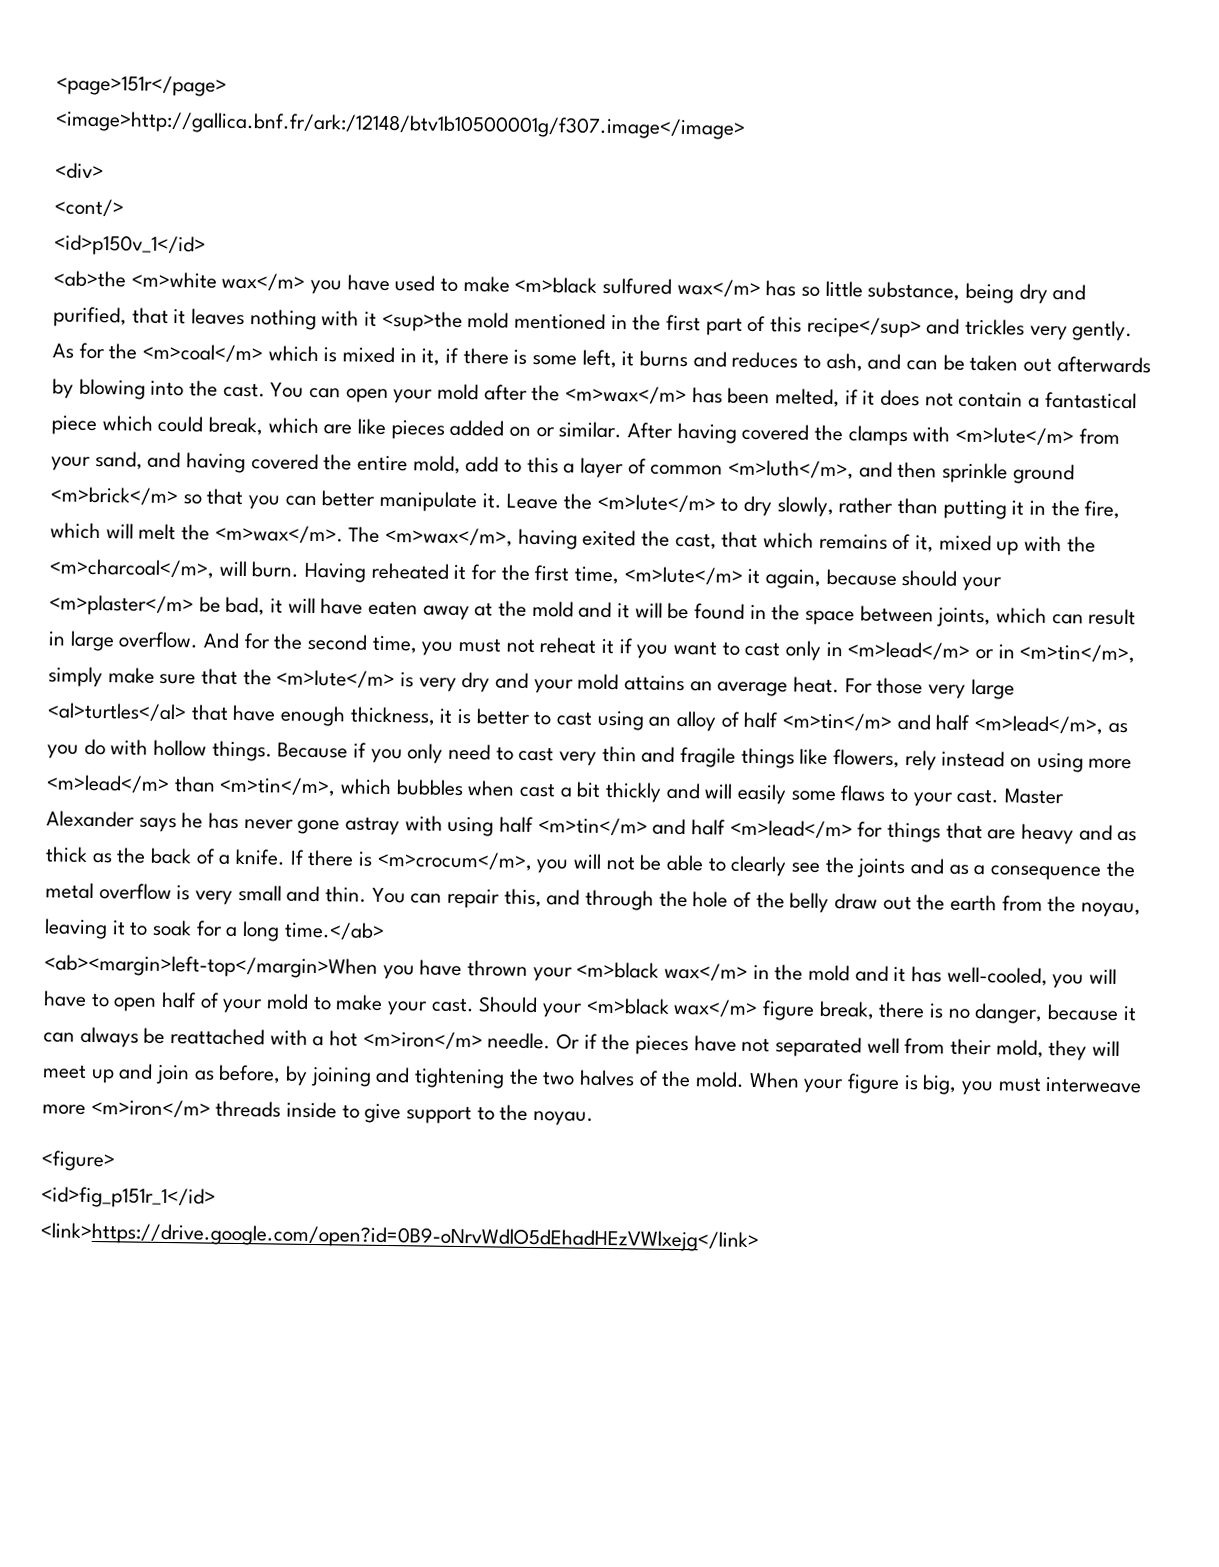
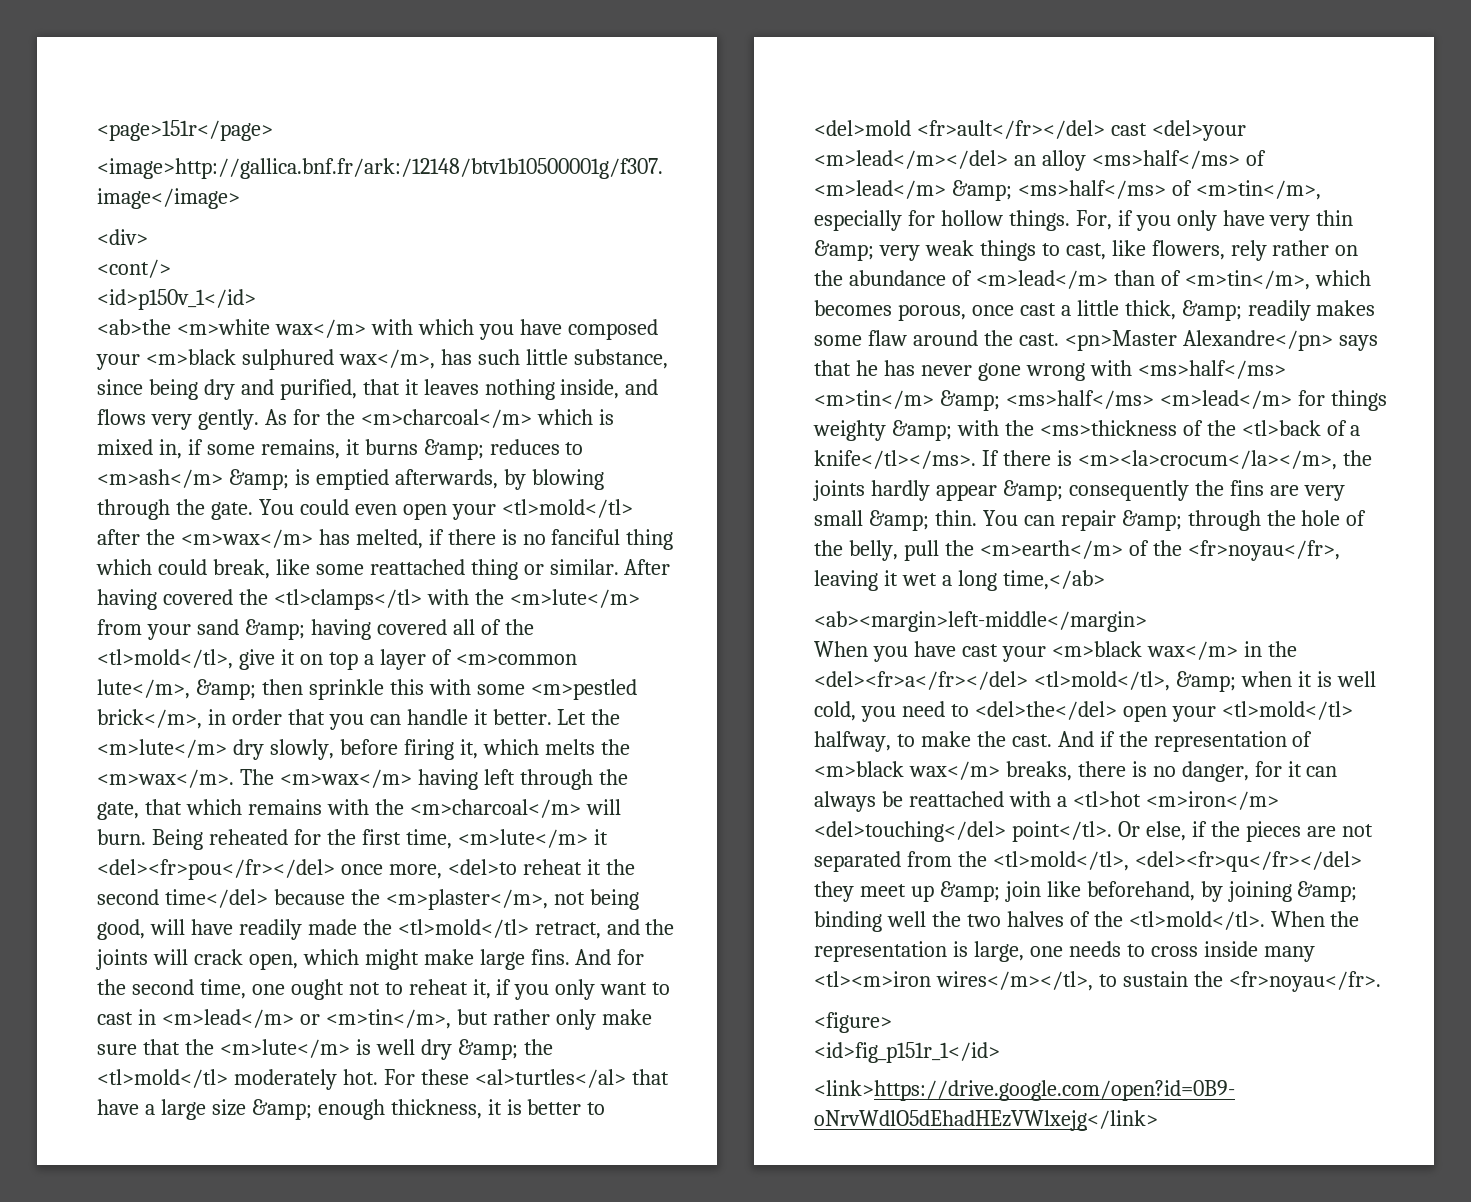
- <ab>the <m>white wax</m> you have used to make <m>black sulfured wax</m> has so little substance, being dry and purified, that it leaves nothing with it <sup>the mold mentioned in the first part of this recipe</sup> and trickles very gently.
+ <ab>the <m>white wax</m> with which you have composed your <m>black sulphured wax</m>, has such little substance, since being dry and purified, that it leaves nothing inside, and flows very gently.
- As for the <m>coal</m> which is mixed in it, if there is some left, it burns and reduces to ash, and can be taken out afterwards by blowing into the cast. You can open your mold after the <m>wax</m> has been melted, if it does not contain a fantastical piece which could break, which are like pieces added on or similar.
+ As for the <m>charcoal</m> which is mixed in, if some remains, it burns &amp; reduces to <m>ash</m> &amp; is emptied afterwards, by blowing through the gate. You could even open your <tl>mold</tl> after the <m>wax</m> has melted, if there is no fanciful thing which could break, like some reattached thing or similar.
- After having covered the clamps with <m>lute</m> from your sand, and having covered the entire mold, add to this a layer of common <m>luth</m>, and then sprinkle ground <m>brick</m> so that you can better manipulate it. Leave the <m>lute</m> to dry slowly, rather than putting it in the fire, which will melt the <m>wax</m>. The <m>wax</m>, having exited the cast, that which remains of it, mixed up with the <m>charcoal</m>, will burn.
+ After having covered the <tl>clamps</tl> with the <m>lute</m> from your sand &amp; having covered all of the <tl>mold</tl>, give it on top a layer of <m>common lute</m>, &amp; then sprinkle this with some <m>pestled brick</m>, in order that you can handle it better. Let the <m>lute</m> dry slowly, before firing it, which melts the <m>wax</m>. The <m>wax</m> having left through the gate, that which remains with the <m>charcoal</m> will burn.
- Having reheated it for the first time, <m>lute</m> it again, because should your <m>plaster</m> be bad, it will have eaten away at the mold and it will be found in the space between joints, which can result in large overflow.
+ Being reheated for the first time, <m>lute</m> it <del><fr>pou</fr></del> once more, <del>to reheat it the second time</del> because the <m>plaster</m>, not being good, will have readily made the <tl>mold</tl> retract, and the joints will crack open, which might make large fins.
- And for the second time, you must not reheat it if you want to cast only in <m>lead</m> or in <m>tin</m>, simply make sure that the <m>lute</m> is very dry and your mold attains an average heat. For those very large <al>turtles</al> that have enough thickness, it is better to cast using an alloy of half <m>tin</m> and half <m>lead</m>, as you do with hollow things.
+ And for the second time, one ought not to reheat it, if you only want to cast in <m>lead</m> or <m>tin</m>, but rather only make sure that the <m>lute</m> is well dry &amp; the <tl>mold</tl> moderately hot. For these <al>turtles</al> that have a large size &amp; enough thickness, it is better to <del>mold <fr>ault</fr></del> cast <del>your <m>lead</m></del> an alloy <ms>half</ms> of <m>lead</m> &amp; <ms>half</ms> of <m>tin</m>, especially for hollow things.
- Because if you only need to cast very thin and fragile things like flowers, rely instead on using more <m>lead</m> than <m>tin</m>, which bubbles when cast a bit thickly and will easily some flaws to your cast. Master Alexander says he has never gone astray with using half <m>tin</m> and half <m>lead</m> for things that are heavy and as thick as the back of a knife.
+ For, if you only have very thin &amp; very weak things to cast, like flowers, rely rather on the abundance of <m>lead</m> than of <m>tin</m>, which becomes porous, once cast a little thick, &amp; readily makes some flaw around the cast. <pn>Master Alexandre</pn> says that he has never gone wrong with <ms>half</ms> <m>tin</m> &amp; <ms>half</ms> <m>lead</m> for things weighty &amp; with the <ms>thickness of the <tl>back of a knife</tl></ms>.
- If there is <m>crocum</m>, you will not be able to clearly see the joints and as a consequence the metal overflow is very small and thin.
+ If there is <m><la>crocum</la></m>, the joints hardly appear &amp; consequently the fins are very small &amp; thin.
- You can repair this, and through the hole of the belly draw out the earth from the noyau, leaving it to soak for a long time.</ab>
- <ab><margin>left-top</margin>When you have thrown your <m>black wax</m> in the mold and it has well-cooled, you will have to open half of your mold to make your cast. Should your <m>black wax</m> figure break, there is no danger, because it can always be reattached with a hot <m>iron</m> needle. Or if the pieces have not separated well from their mold, they will meet up and join as before, by joining and tightening the two halves of the mold. When your figure is big, you must interweave more <m>iron</m> threads inside to give support to the noyau.
+ You can repair &amp; through the hole of the belly, pull the <m>earth</m> of the <fr>noyau</fr>, leaving it wet a long time,</ab>
+ <ab><margin>left-middle</margin>
+ When you have cast your <m>black wax</m> in the <del><fr>a</fr></del> <tl>mold</tl>, &amp; when it is well cold, you need to <del>the</del> open your <tl>mold</tl> halfway, to make the cast. And if the representation of <m>black wax</m> breaks, there is no danger, for it can always be reattached with a <tl>hot <m>iron</m> <del>touching</del> point</tl>. Or else, if the pieces are not separated from the <tl>mold</tl>, <del><fr>qu</fr></del> they meet up &amp; join like beforehand, by joining &amp; binding well the two halves of the <tl>mold</tl>. When the representation is large, one needs to cross inside many <tl><m>iron wires</m></tl>, to sustain the <fr>noyau</fr>.

